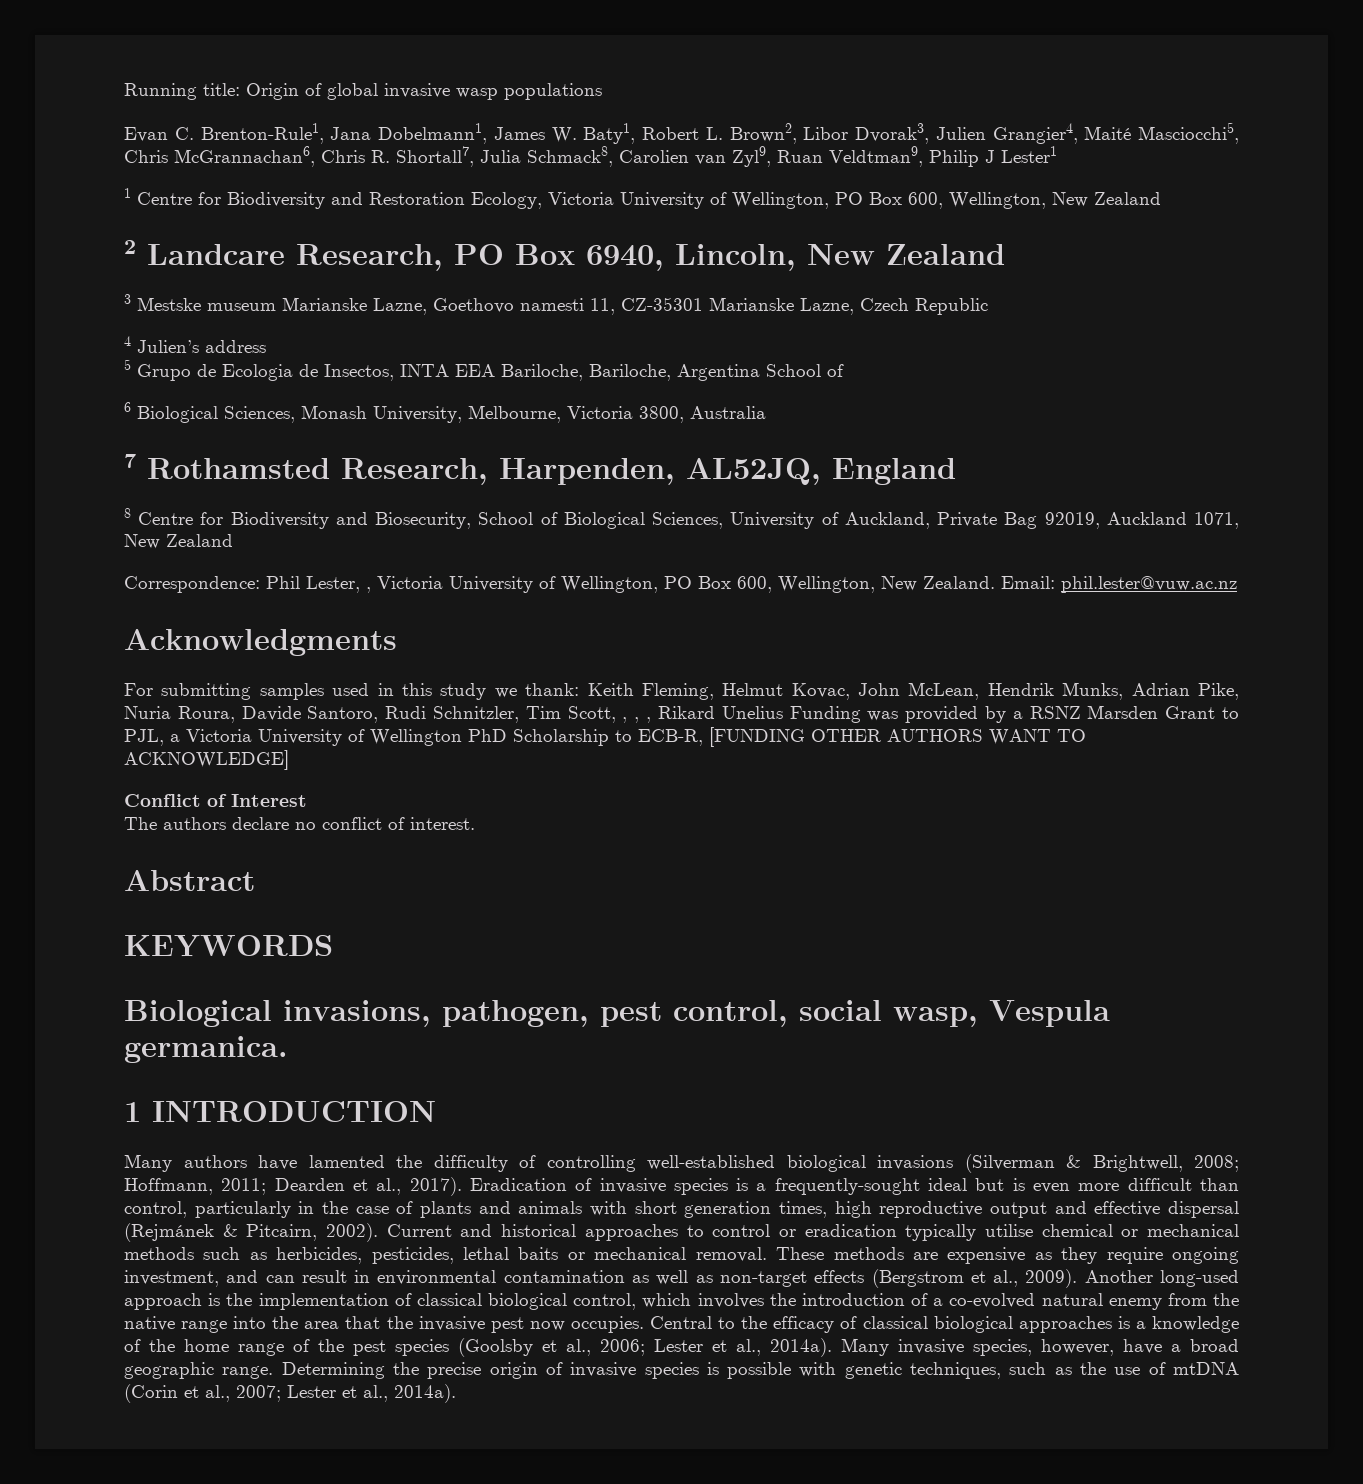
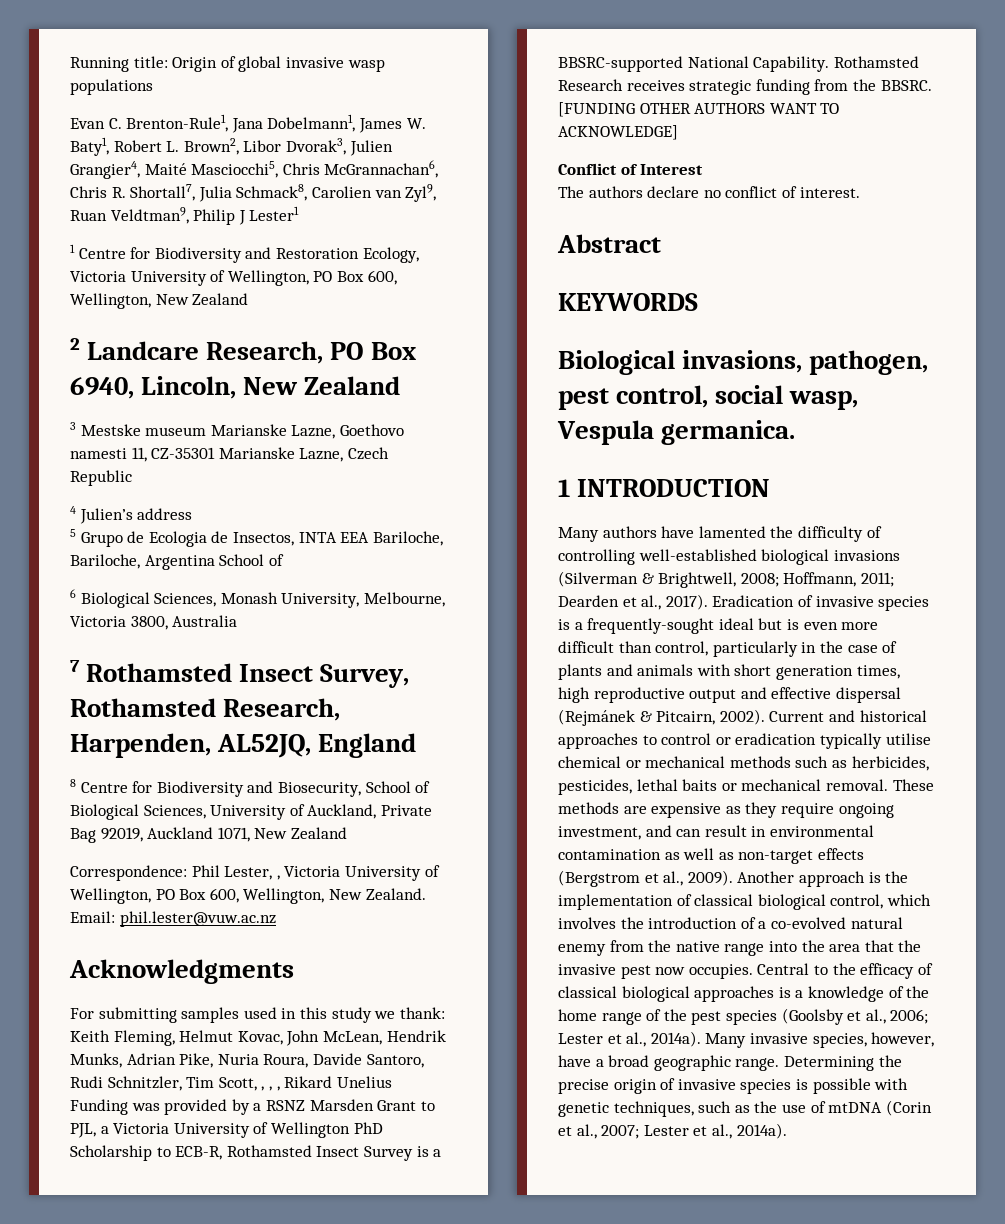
- 7 Rothamsted Research, Harpenden, AL52JQ, England
+ 7 Rothamsted Insect Survey, Rothamsted Research, Harpenden, AL52JQ, England
- For submitting samples used in this study we thank: Keith Fleming, Helmut Kovac, John McLean, Hendrik Munks, Adrian Pike, Nuria Roura, Davide Santoro, Rudi Schnitzler, Tim Scott, , , , Rikard Unelius Funding was provided by a RSNZ Marsden Grant to PJL, a Victoria University of Wellington PhD Scholarship to ECB-R, [FUNDING OTHER AUTHORS WANT TO ACKNOWLEDGE]
+ For submitting samples used in this study we thank: Keith Fleming, Helmut Kovac, John McLean, Hendrik Munks, Adrian Pike, Nuria Roura, Davide Santoro, Rudi Schnitzler, Tim Scott, , , , Rikard Unelius Funding was provided by a RSNZ Marsden Grant to PJL, a Victoria University of Wellington PhD Scholarship to ECB-R, Rothamsted Insect Survey is a BBSRC-supported National Capability. Rothamsted Research receives strategic funding from the BBSRC. [FUNDING OTHER AUTHORS WANT TO ACKNOWLEDGE]
- Another long-used approach is the implementation of classical biological control, which involves the introduction of a co-evolved natural enemy from the native range into the area that the invasive pest now occupies.
+ Another approach is the implementation of classical biological control, which involves the introduction of a co-evolved natural enemy from the native range into the area that the invasive pest now occupies.

